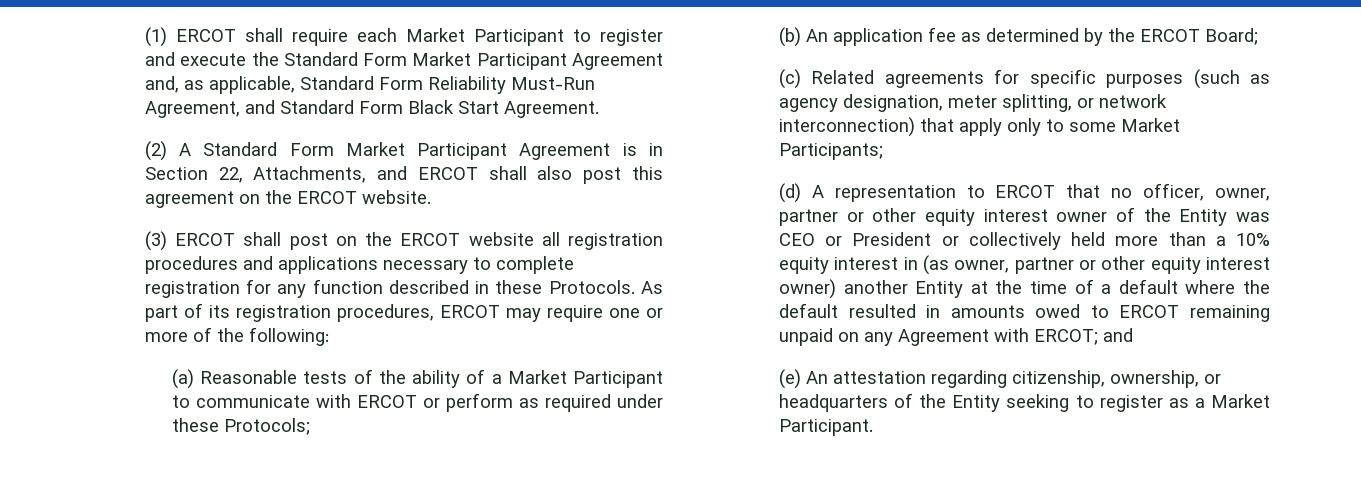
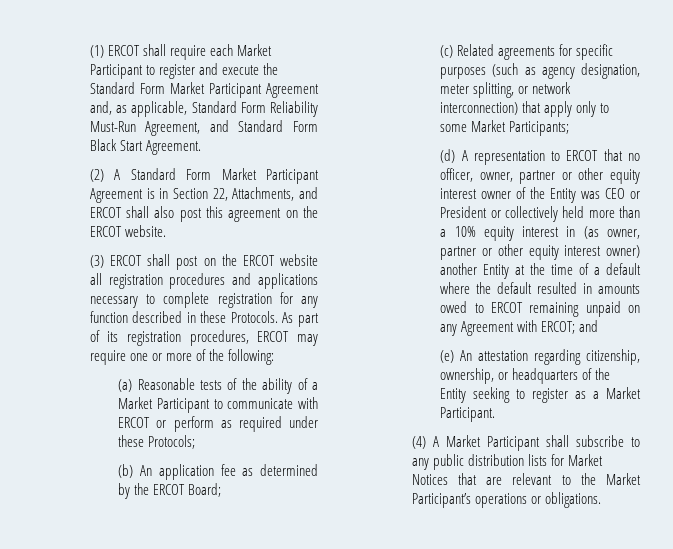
+ (4) A Market Participant shall subscribe to any public distribution lists for Market Notices that are relevant to the Market Participant’s operations or obligations.

